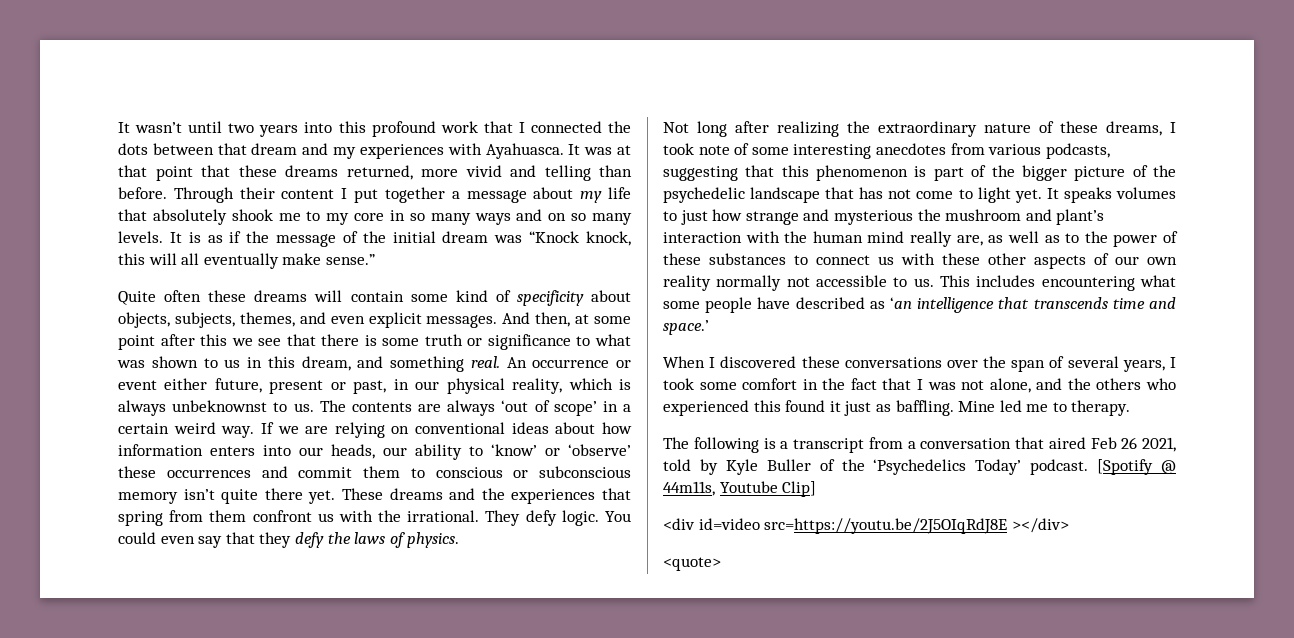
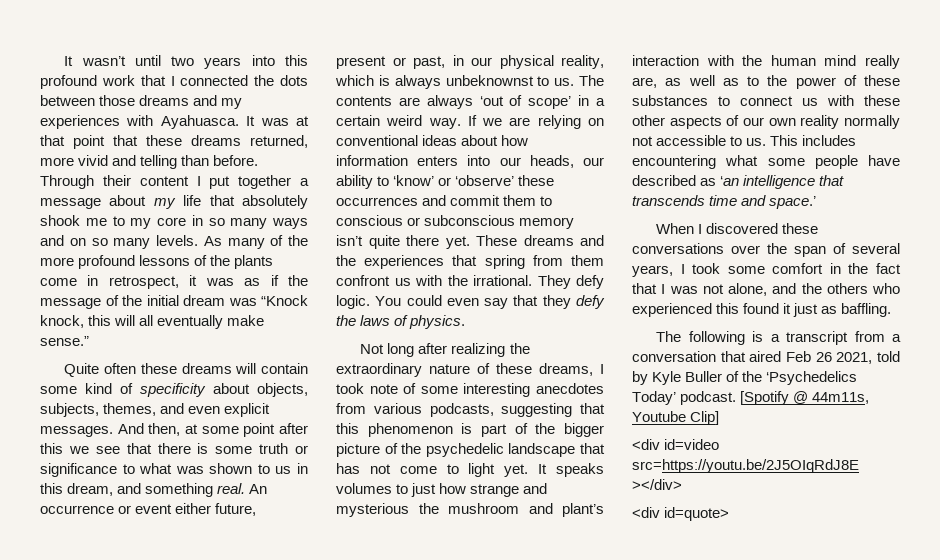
- It wasn’t until two years into this profound work that I connected the dots between that dream and my experiences with Ayahuasca.
+ It wasn’t until two years into this profound work that I connected the dots between those dreams and my experiences with Ayahuasca.
- It is as if the message of the initial dream was “Knock knock, this will all eventually make sense.”
+ As many of the more profound lessons of the plants come in retrospect, it was as if the message of the initial dream was “Knock knock, this will all eventually make sense.”
- Mine led me to therapy.
- <quote>
+ <div id=quote>

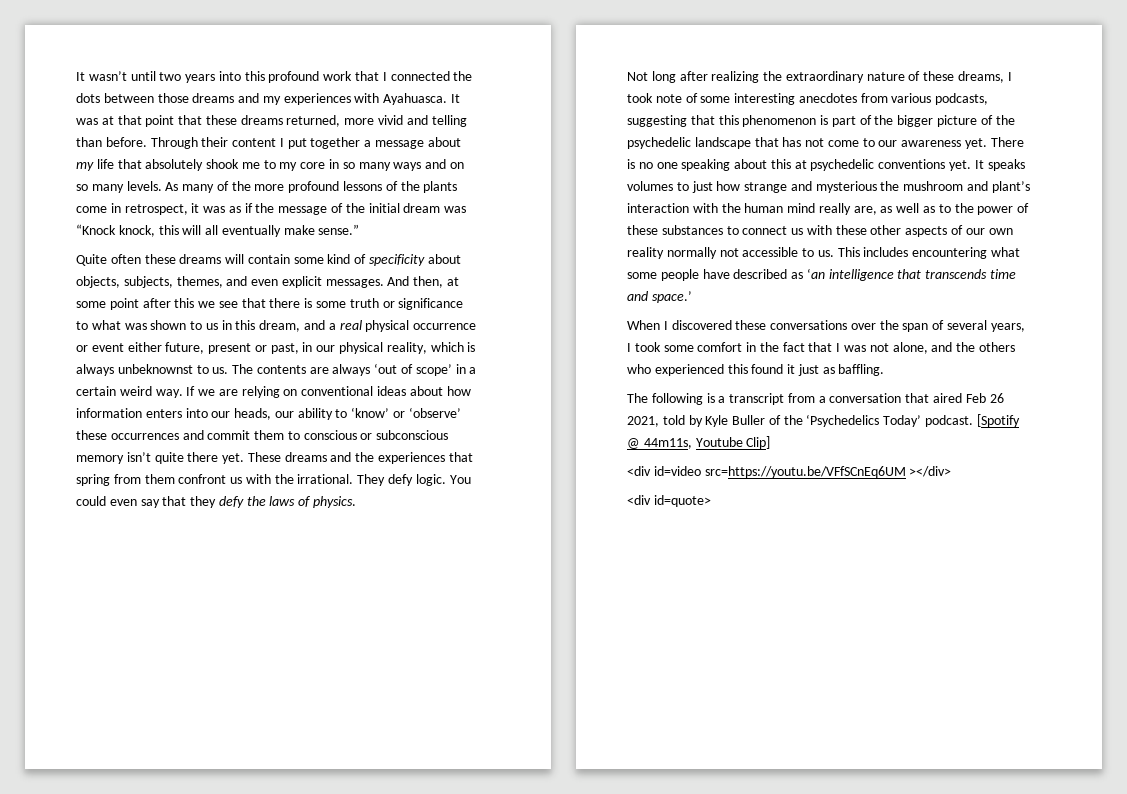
- And then, at some point after this we see that there is some truth or significance to what was shown to us in this dream, and something real. An occurrence or event either future, present or past, in our physical reality, which is always unbeknownst to us.
+ And then, at some point after this we see that there is some truth or significance to what was shown to us in this dream, and a real physical occurrence or event either future, present or past, in our physical reality, which is always unbeknownst to us.
- Not long after realizing the extraordinary nature of these dreams, I took note of some interesting anecdotes from various podcasts, suggesting that this phenomenon is part of the bigger picture of the psychedelic landscape that has not come to light yet.
+ Not long after realizing the extraordinary nature of these dreams, I took note of some interesting anecdotes from various podcasts, suggesting that this phenomenon is part of the bigger picture of the psychedelic landscape that has not come to our awareness yet. There is no one speaking about this at psychedelic conventions yet.
- <div id=video src=https://youtu.be/2J5OIqRdJ8E ></div>
+ <div id=video src=https://youtu.be/VFfSCnEq6UM ></div>

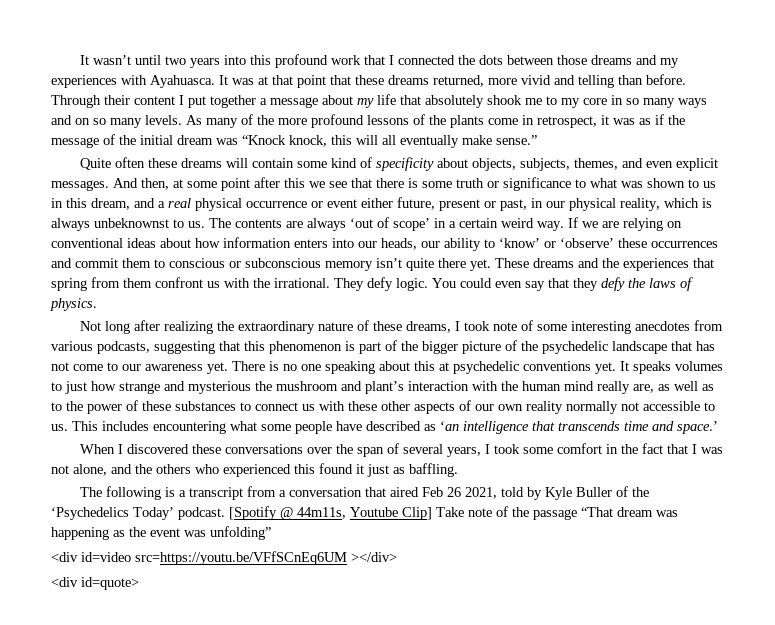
- [Spotify @ 44m11s, Youtube Clip]
+ [Spotify @ 44m11s, Youtube Clip] Take note of the passage “That dream was happening as the event was unfolding”

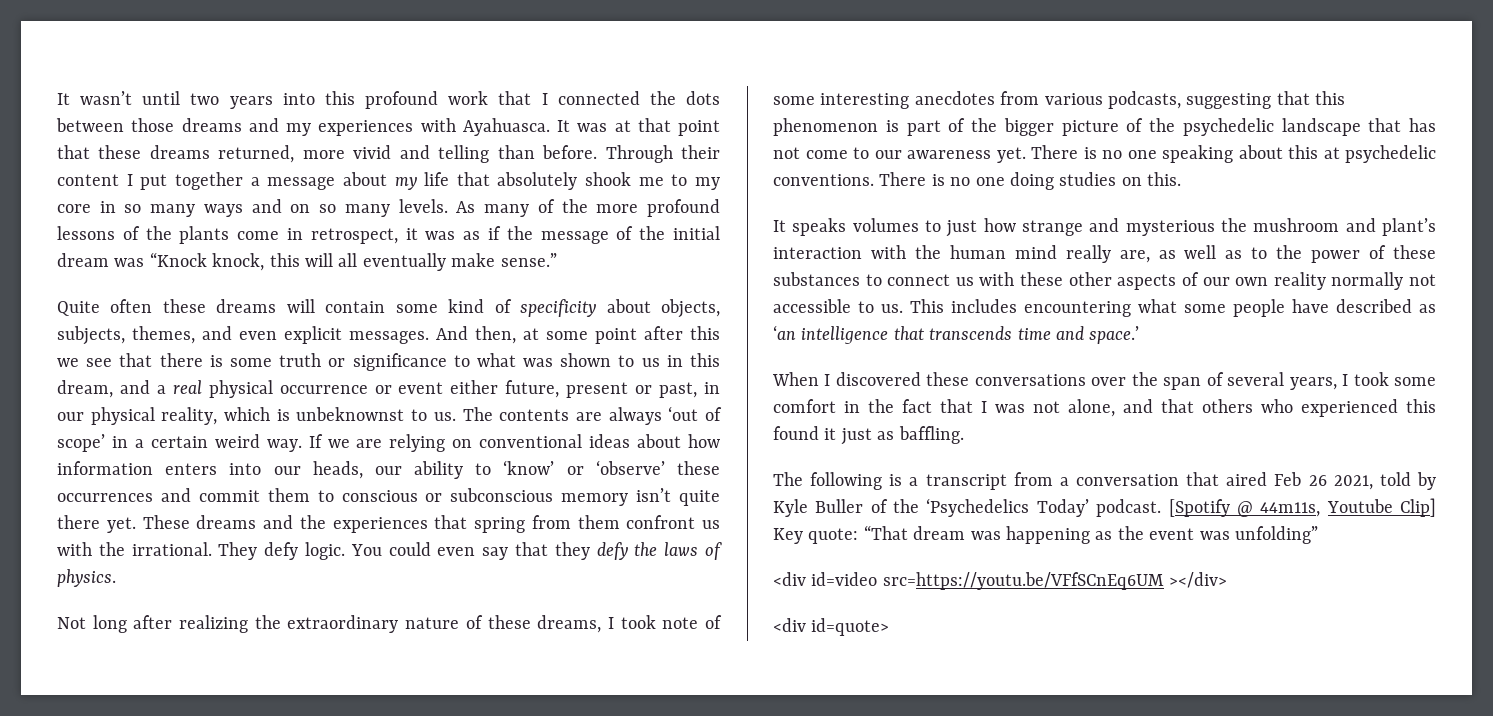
- And then, at some point after this we see that there is some truth or significance to what was shown to us in this dream, and a real physical occurrence or event either future, present or past, in our physical reality, which is always unbeknownst to us.
+ And then, at some point after this we see that there is some truth or significance to what was shown to us in this dream, and a real physical occurrence or event either future, present or past, in our physical reality, which is unbeknownst to us.
- There is no one speaking about this at psychedelic conventions yet. It speaks volumes to just how strange and mysterious the mushroom and plant’s interaction with the human mind really are, as well as to the power of these substances to connect us with these other aspects of our own reality normally not accessible to us.
+ There is no one speaking about this at psychedelic conventions. There is no one doing studies on this.
+ It speaks volumes to just how strange and mysterious the mushroom and plant’s interaction with the human mind really are, as well as to the power of these substances to connect us with these other aspects of our own reality normally not accessible to us.
- When I discovered these conversations over the span of several years, I took some comfort in the fact that I was not alone, and the others who experienced this found it just as baffling.
+ When I discovered these conversations over the span of several years, I took some comfort in the fact that I was not alone, and that others who experienced this found it just as baffling.
- [Spotify @ 44m11s, Youtube Clip] Take note of the passage “That dream was happening as the event was unfolding”
+ [Spotify @ 44m11s, Youtube Clip] Key quote: “That dream was happening as the event was unfolding”

